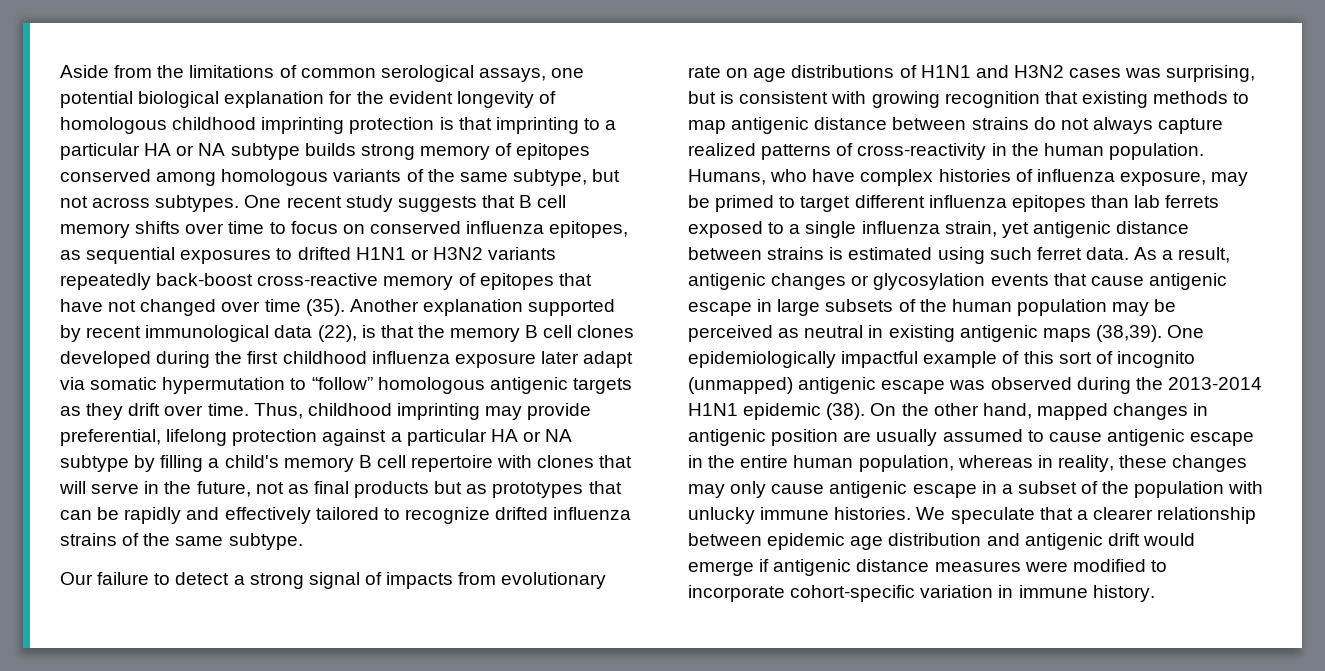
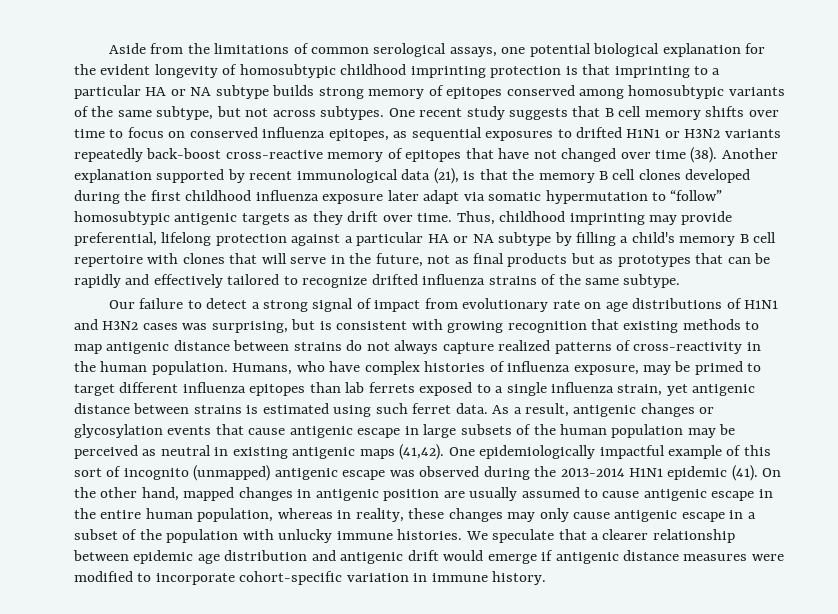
- Aside from the limitations of common serological assays, one potential biological explanation for the evident longevity of homologous childhood imprinting protection is that imprinting to a particular HA or NA subtype builds strong memory of epitopes conserved among homologous variants of the same subtype, but not across subtypes.
+ Aside from the limitations of common serological assays, one potential biological explanation for the evident longevity of homosubtypic childhood imprinting protection is that imprinting to a particular HA or NA subtype builds strong memory of epitopes conserved among homosubtypic variants of the same subtype, but not across subtypes.
- One recent study suggests that B cell memory shifts over time to focus on conserved influenza epitopes, as sequential exposures to drifted H1N1 or H3N2 variants repeatedly back-boost cross-reactive memory of epitopes that have not changed over time (35).
+ One recent study suggests that B cell memory shifts over time to focus on conserved influenza epitopes, as sequential exposures to drifted H1N1 or H3N2 variants repeatedly back-boost cross-reactive memory of epitopes that have not changed over time (38).
- Another explanation supported by recent immunological data (22), is that the memory B cell clones developed during the first childhood influenza exposure later adapt via somatic hypermutation to “follow” homologous antigenic targets as they drift over time.
+ Another explanation supported by recent immunological data (21), is that the memory B cell clones developed during the first childhood influenza exposure later adapt via somatic hypermutation to “follow” homosubtypic antigenic targets as they drift over time.
- Our failure to detect a strong signal of impacts from evolutionary rate on age distributions of H1N1 and H3N2 cases was surprising, but is consistent with growing recognition that existing methods to map antigenic distance between strains do not always capture realized patterns of cross-reactivity in the human population.
+ Our failure to detect a strong signal of impact from evolutionary rate on age distributions of H1N1 and H3N2 cases was surprising, but is consistent with growing recognition that existing methods to map antigenic distance between strains do not always capture realized patterns of cross-reactivity in the human population.
- As a result, antigenic changes or glycosylation events that cause antigenic escape in large subsets of the human population may be perceived as neutral in existing antigenic maps (38,39).
+ As a result, antigenic changes or glycosylation events that cause antigenic escape in large subsets of the human population may be perceived as neutral in existing antigenic maps (41,42).
- One epidemiologically impactful example of this sort of incognito (unmapped) antigenic escape was observed during the 2013-2014 H1N1 epidemic (38).
+ One epidemiologically impactful example of this sort of incognito (unmapped) antigenic escape was observed during the 2013-2014 H1N1 epidemic (41).

